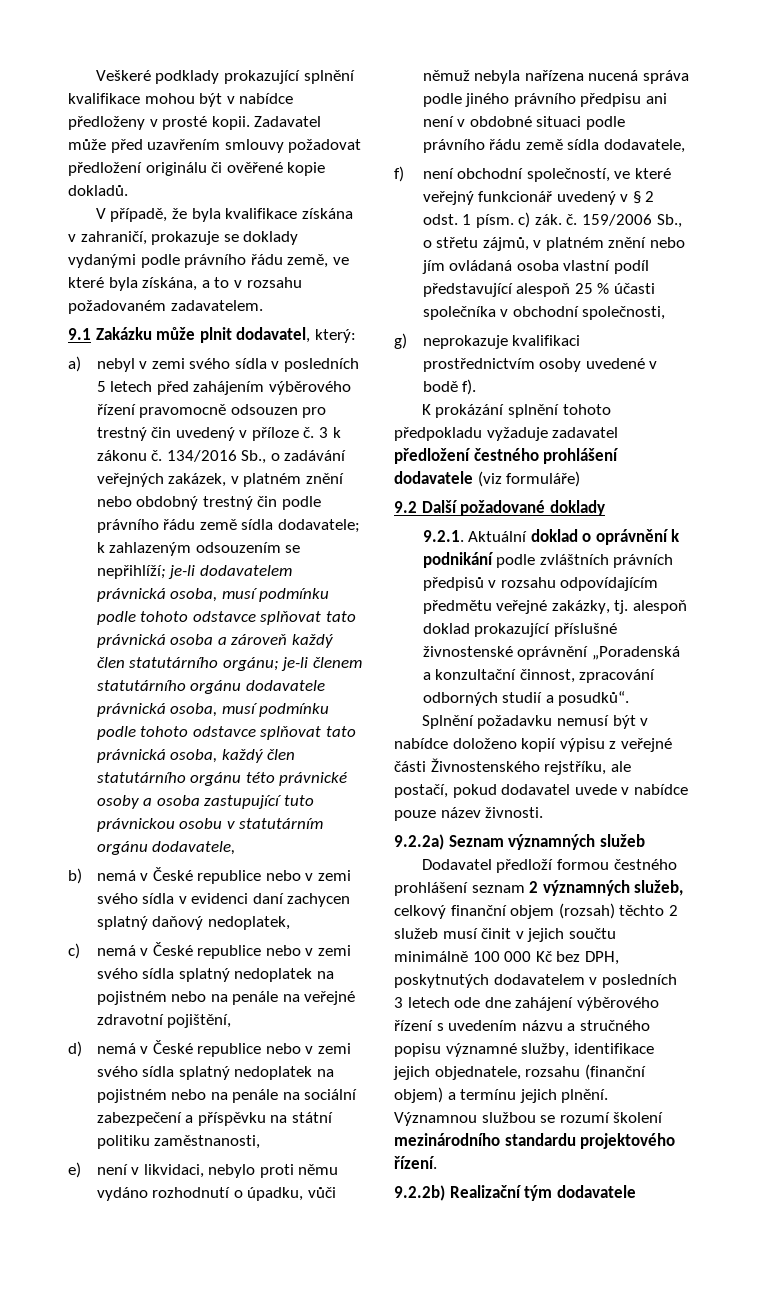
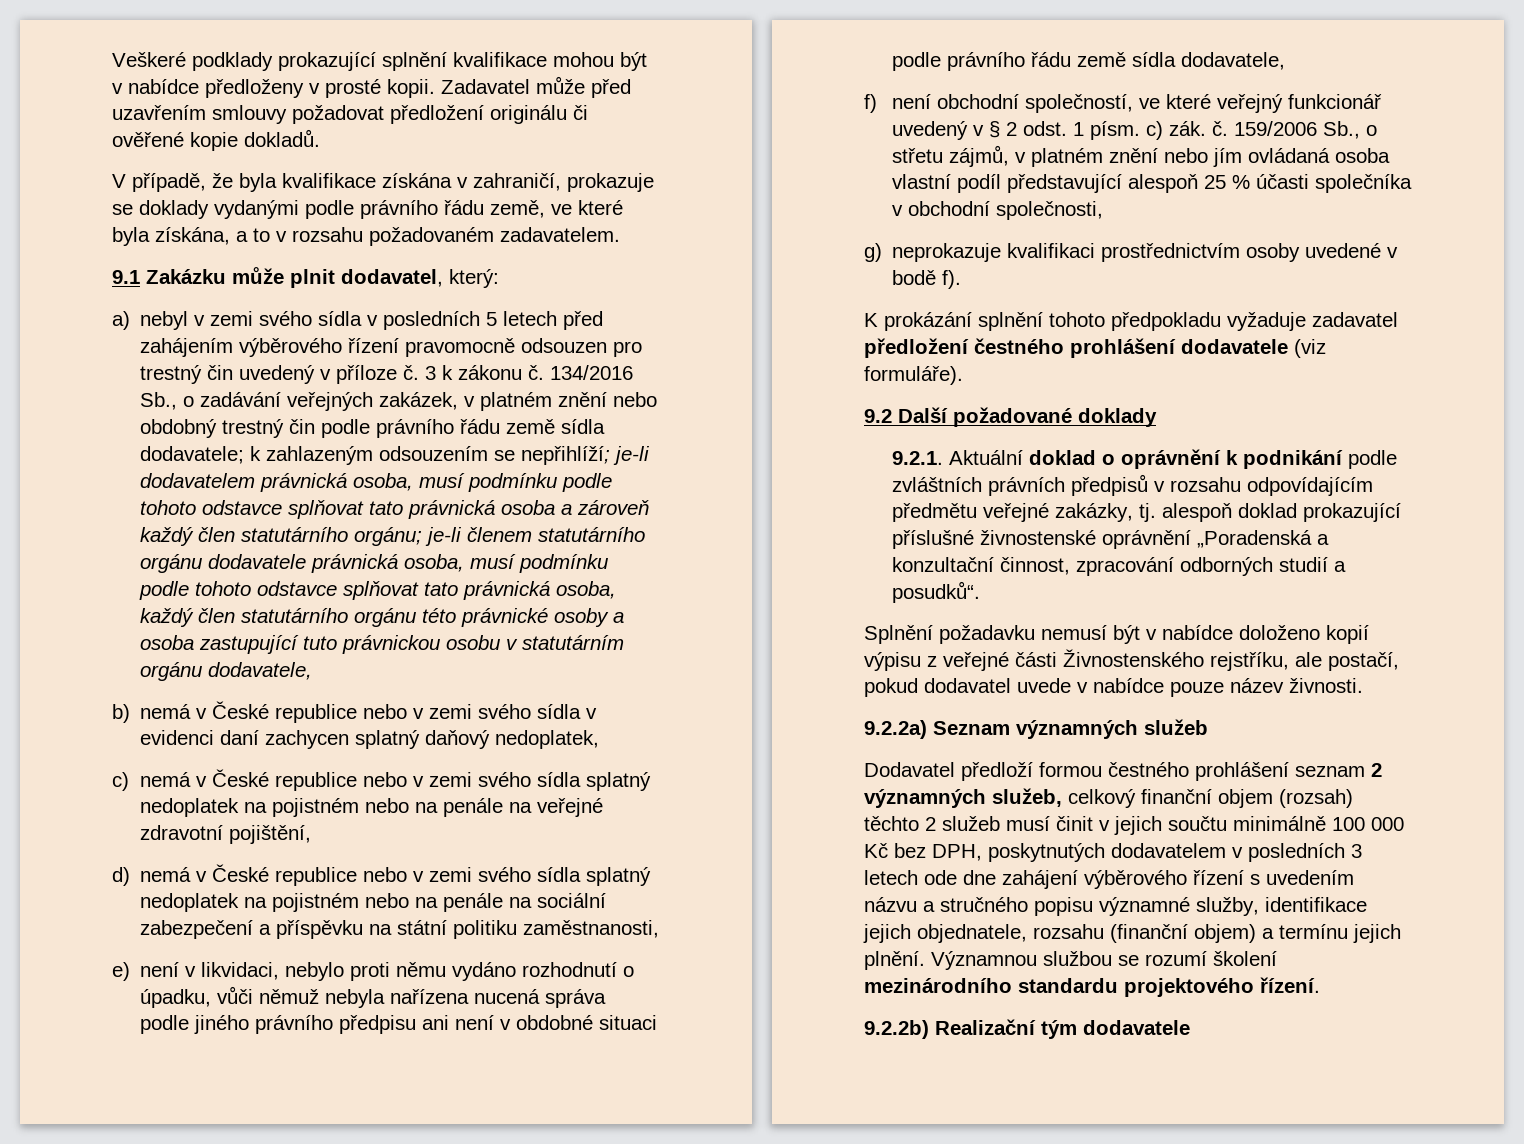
- K prokázání splnění tohoto předpokladu vyžaduje zadavatel předložení čestného prohlášení dodavatele (viz formuláře)
+ K prokázání splnění tohoto předpokladu vyžaduje zadavatel předložení čestného prohlášení dodavatele (viz formuláře).

